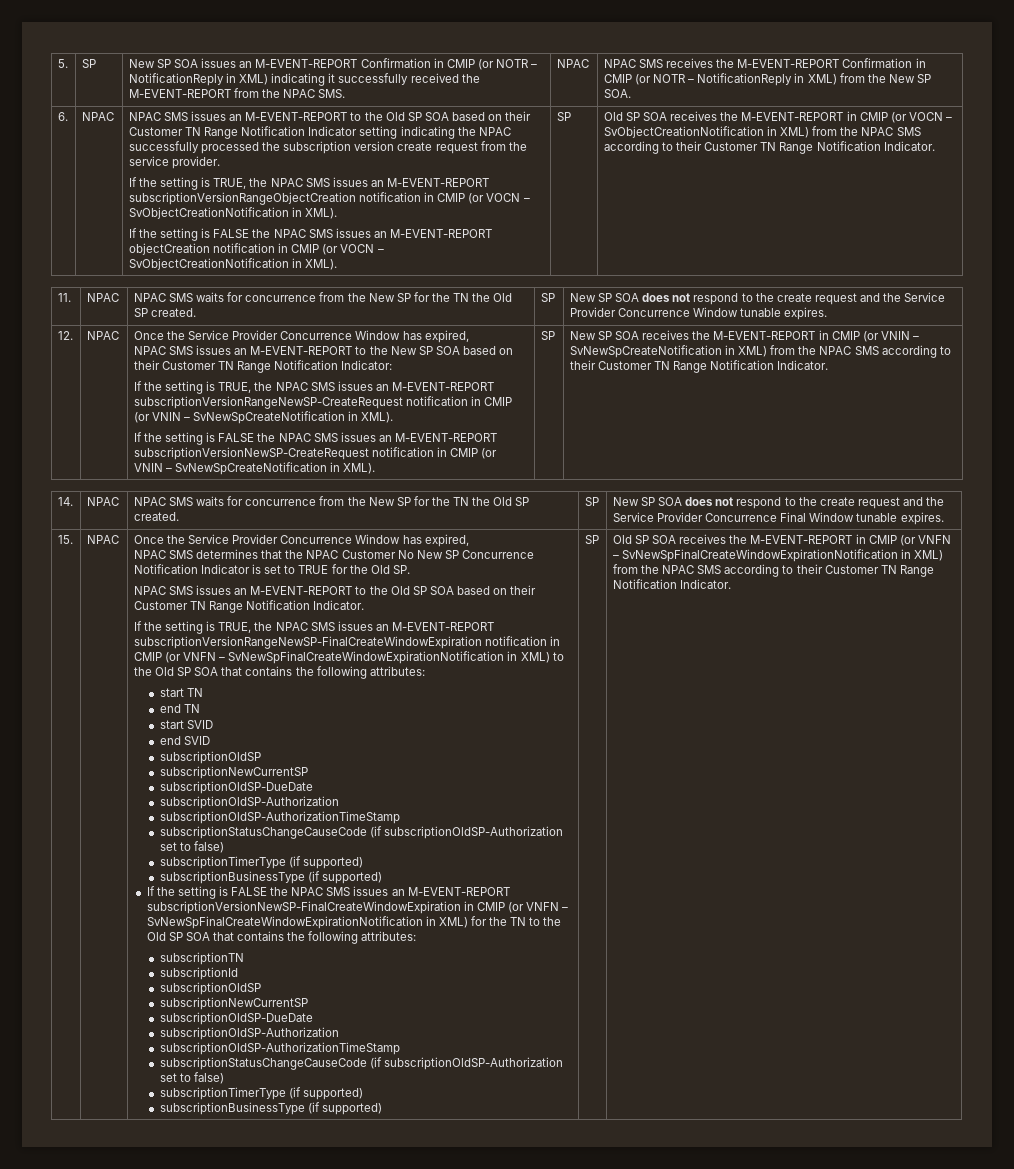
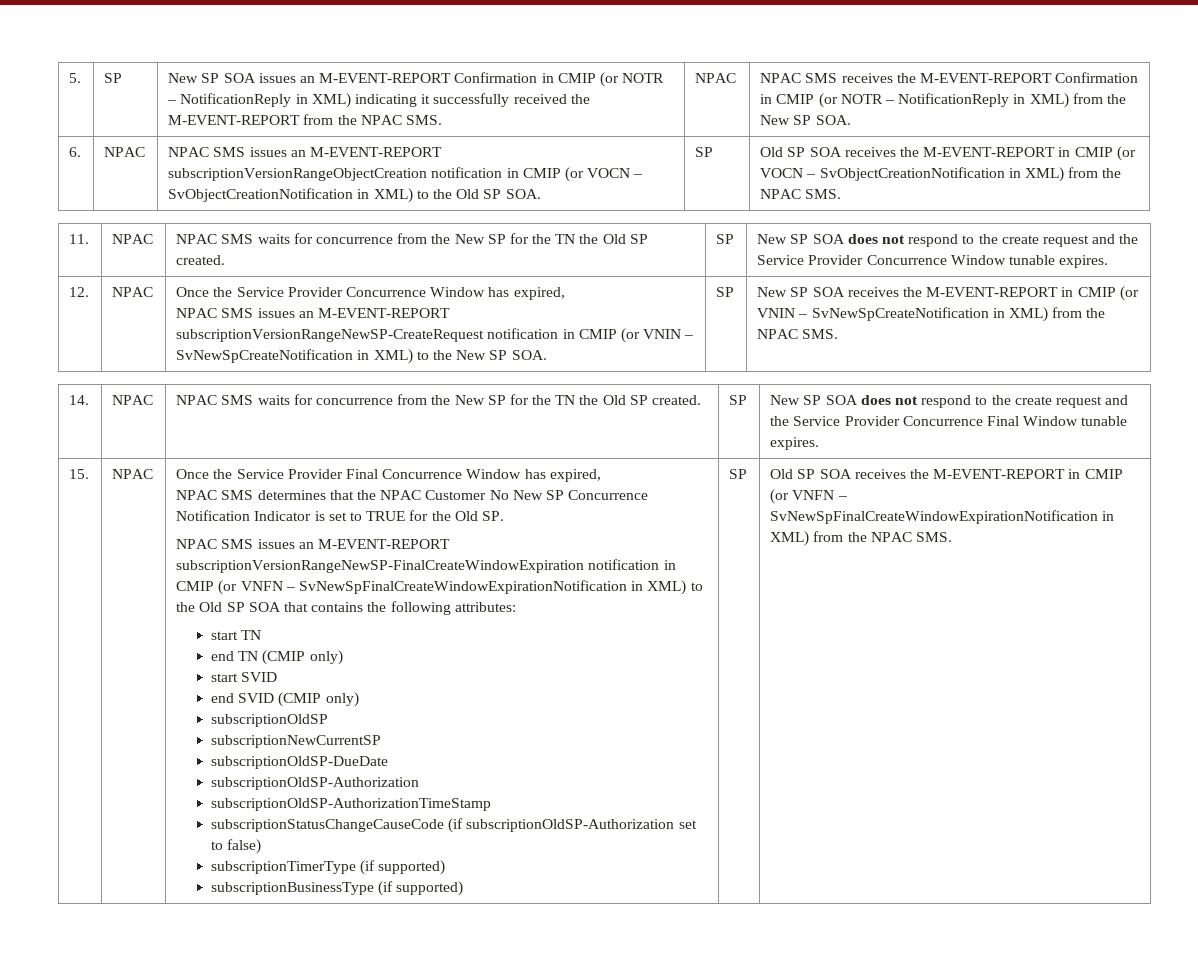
- NPAC SMS issues an M-EVENT-REPORT to the Old SP SOA based on their Customer TN Range Notification Indicator setting indicating the NPAC successfully processed the subscription version create request from the service provider.
- If the setting is TRUE, the NPAC SMS issues an M-EVENT-REPORT subscriptionVersionRangeObjectCreation notification in CMIP (or VOCN – SvObjectCreationNotification in XML).
- If the setting is FALSE the NPAC SMS issues an M-EVENT-REPORT objectCreation notification in CMIP (or VOCN – SvObjectCreationNotification in XML).
+ NPAC SMS issues an M-EVENT-REPORT subscriptionVersionRangeObjectCreation notification in CMIP (or VOCN – SvObjectCreationNotification in XML) to the Old SP SOA.
- Old SP SOA receives the M-EVENT-REPORT in CMIP (or VOCN – SvObjectCreationNotification in XML) from the NPAC SMS according to their Customer TN Range Notification Indicator.
+ Old SP SOA receives the M-EVENT-REPORT in CMIP (or VOCN – SvObjectCreationNotification in XML) from the NPAC SMS.
- NPAC SMS issues an M-EVENT-REPORT to the New SP SOA based on their Customer TN Range Notification Indicator:
- If the setting is TRUE, the NPAC SMS issues an M-EVENT-REPORT subscriptionVersionRangeNewSP-CreateRequest notification in CMIP (or VNIN – SvNewSpCreateNotification in XML).
- If the setting is FALSE the NPAC SMS issues an M-EVENT-REPORT subscriptionVersionNewSP-CreateRequest notification in CMIP (or VNIN – SvNewSpCreateNotification in XML).
+ NPAC SMS issues an M-EVENT-REPORT subscriptionVersionRangeNewSP-CreateRequest notification in CMIP (or VNIN – SvNewSpCreateNotification in XML) to the New SP SOA.
- New SP SOA receives the M-EVENT-REPORT in CMIP (or VNIN – SvNewSpCreateNotification in XML) from the NPAC SMS according to their Customer TN Range Notification Indicator.
+ New SP SOA receives the M-EVENT-REPORT in CMIP (or VNIN – SvNewSpCreateNotification in XML) from the NPAC SMS.
- 15. | NPAC | Once the Service Provider Concurrence Window has expired,
+ 15. | NPAC | Once the Service Provider Final Concurrence Window has expired,
- NPAC SMS issues an M-EVENT-REPORT to the Old SP SOA based on their Customer TN Range Notification Indicator.
- If the setting is TRUE, the NPAC SMS issues an M-EVENT-REPORT subscriptionVersionRangeNewSP-FinalCreateWindowExpiration notification in CMIP (or VNFN – SvNewSpFinalCreateWindowExpirationNotification in XML) to the Old SP SOA that contains the following attributes:
+ NPAC SMS issues an M-EVENT-REPORT subscriptionVersionRangeNewSP-FinalCreateWindowExpiration notification in CMIP (or VNFN – SvNewSpFinalCreateWindowExpirationNotification in XML) to the Old SP SOA that contains the following attributes:
- end TN
+ end TN (CMIP only)
- end SVID
- subscriptionOldSP
- subscriptionNewCurrentSP
- subscriptionOldSP-DueDate
- subscriptionOldSP-Authorization
- subscriptionOldSP-AuthorizationTimeStamp
- subscriptionStatusChangeCauseCode (if subscriptionOldSP-Authorization set to false)
- subscriptionTimerType (if supported)
- subscriptionBusinessType (if supported)
- If the setting is FALSE the NPAC SMS issues an M-EVENT-REPORT subscriptionVersionNewSP-FinalCreateWindowExpiration in CMIP (or VNFN – SvNewSpFinalCreateWindowExpirationNotification in XML) for the TN to the Old SP SOA that contains the following attributes:
- subscriptionTN
- subscriptionId
+ end SVID (CMIP only)
- Old SP SOA receives the M-EVENT-REPORT in CMIP (or VNFN – SvNewSpFinalCreateWindowExpirationNotification in XML) from the NPAC SMS according to their Customer TN Range Notification Indicator.
+ Old SP SOA receives the M-EVENT-REPORT in CMIP (or VNFN – SvNewSpFinalCreateWindowExpirationNotification in XML) from the NPAC SMS.

